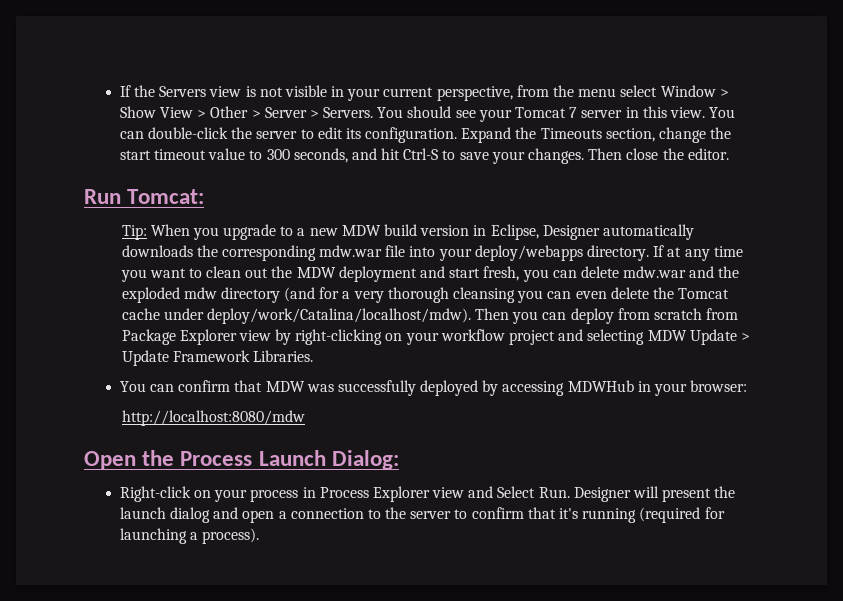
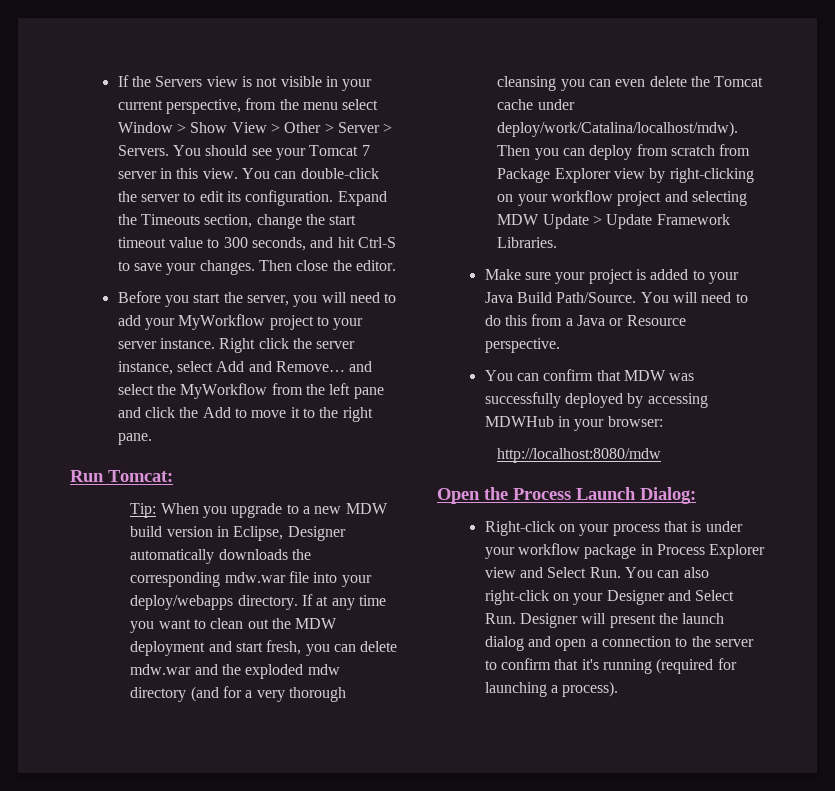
+ Before you start the server, you will need to add your MyWorkflow project to your server instance. Right click the server instance, select Add and Remove… and select the MyWorkflow from the left pane and click the Add to move it to the right pane.
+ Make sure your project is added to your Java Build Path/Source. You will need to do this from a Java or Resource perspective.
- Right-click on your process in Process Explorer view and Select Run. Designer will present the launch dialog and open a connection to the server to confirm that it's running (required for launching a process).
+ Right-click on your process that is under your workflow package in Process Explorer view and Select Run. You can also right-click on your Designer and Select Run. Designer will present the launch dialog and open a connection to the server to confirm that it's running (required for launching a process).

